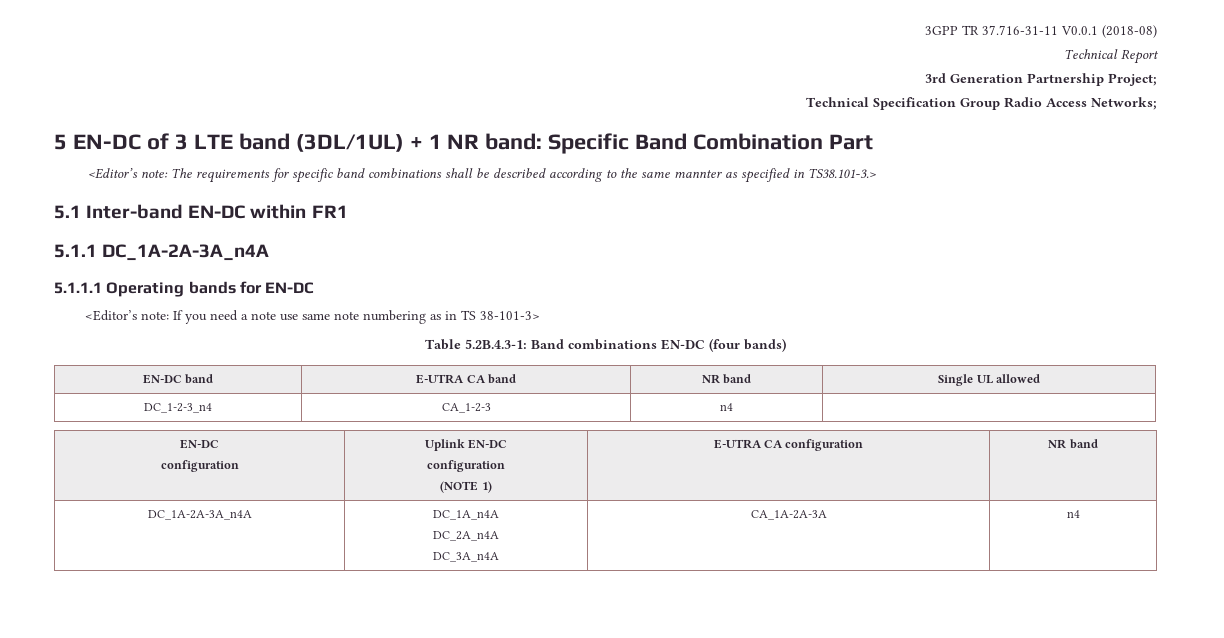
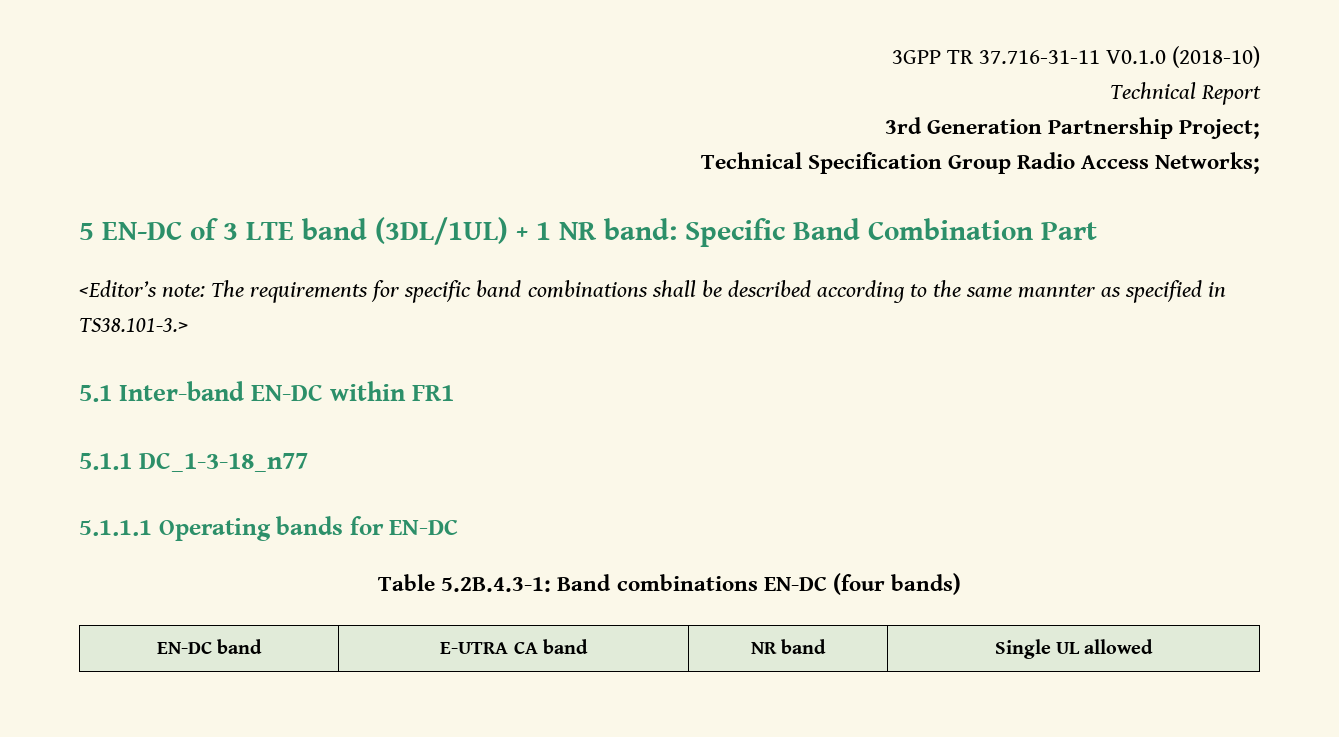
- 3GPP TR 37.716-31-11 V0.0.1 (2018-08)
+ 3GPP TR 37.716-31-11 V0.1.0 (2018-10)
- 5.1.1 DC_1A-2A-3A_n4A
+ 5.1.1 DC_1-3-18_n77
- <Editor’s note: If you need a note use same note numbering as in TS 38-101-3>
- DC_1-2-3_n4 | CA_1-2-3 | n4 |
- EN-DC
- configuration | Uplink EN-DC
- configuration
- (NOTE 1) | E-UTRA CA configuration | NR band
- DC_1A-2A-3A_n4A | DC_1A_n4A
- DC_2A_n4A
- DC_3A_n4A | CA_1A-2A-3A | n4

